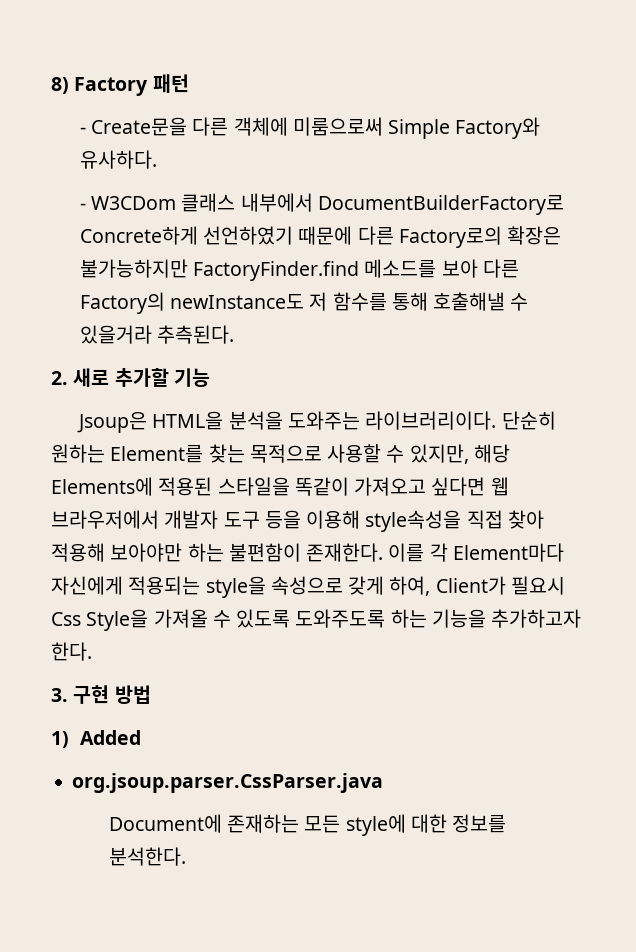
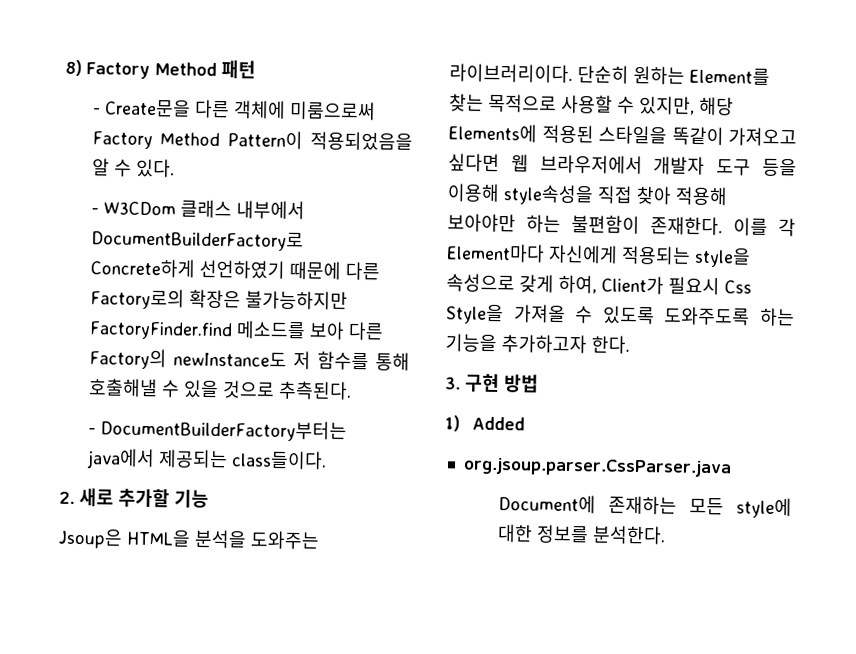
- 8) Factory 패턴
+ 8) Factory Method 패턴
- - Create문을 다른 객체에 미룸으로써 Simple Factory와 유사하다.
+ - Create문을 다른 객체에 미룸으로써 Factory Method Pattern이 적용되었음을 알 수 있다.
- - W3CDom 클래스 내부에서 DocumentBuilderFactory로 Concrete하게 선언하였기 때문에 다른 Factory로의 확장은 불가능하지만 FactoryFinder.find 메소드를 보아 다른 Factory의 newInstance도 저 함수를 통해 호출해낼 수 있을거라 추측된다.
+ - W3CDom 클래스 내부에서 DocumentBuilderFactory로 Concrete하게 선언하였기 때문에 다른 Factory로의 확장은 불가능하지만 FactoryFinder.find 메소드를 보아 다른 Factory의 newInstance도 저 함수를 통해 호출해낼 수 있을 것으로 추측된다.
+ - DocumentBuilderFactory부터는 java에서 제공되는 class들이다.

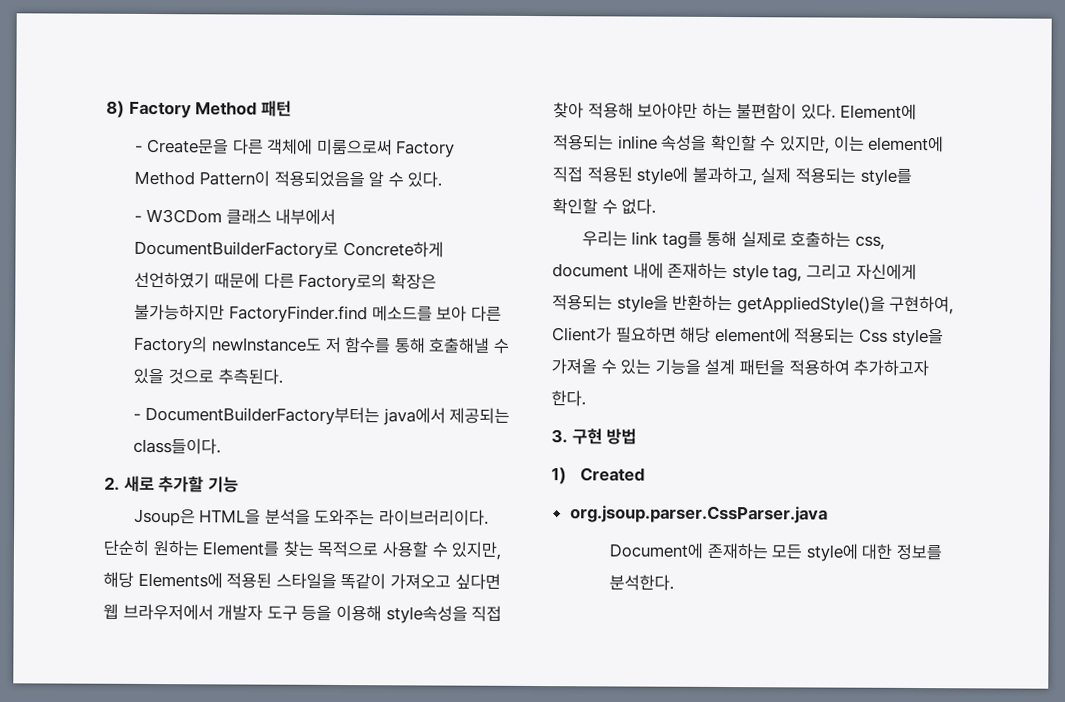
- 단순히 원하는 Element를 찾는 목적으로 사용할 수 있지만, 해당 Elements에 적용된 스타일을 똑같이 가져오고 싶다면 웹 브라우저에서 개발자 도구 등을 이용해 style속성을 직접 찾아 적용해 보아야만 하는 불편함이 존재한다. 이를 각 Element마다 자신에게 적용되는 style을 속성으로 갖게 하여, Client가 필요시 Css Style을 가져올 수 있도록 도와주도록 하는 기능을 추가하고자 한다.
+ 단순히 원하는 Element를 찾는 목적으로 사용할 수 있지만, 해당 Elements에 적용된 스타일을 똑같이 가져오고 싶다면 웹 브라우저에서 개발자 도구 등을 이용해 style속성을 직접 찾아 적용해 보아야만 하는 불편함이 있다. Element에 적용되는 inline 속성을 확인할 수 있지만, 이는 element에 직접 적용된 style에 불과하고, 실제 적용되는 style를 확인할 수 없다.
+ 우리는 link tag를 통해 실제로 호출하는 css, document 내에 존재하는 style tag, 그리고 자신에게 적용되는 style을 반환하는 getAppliedStyle()을 구현하여, Client가 필요하면 해당 element에 적용되는 Css style을 가져올 수 있는 기능을 설계 패턴을 적용하여 추가하고자 한다.
- 1) Added
+ 1) Created

